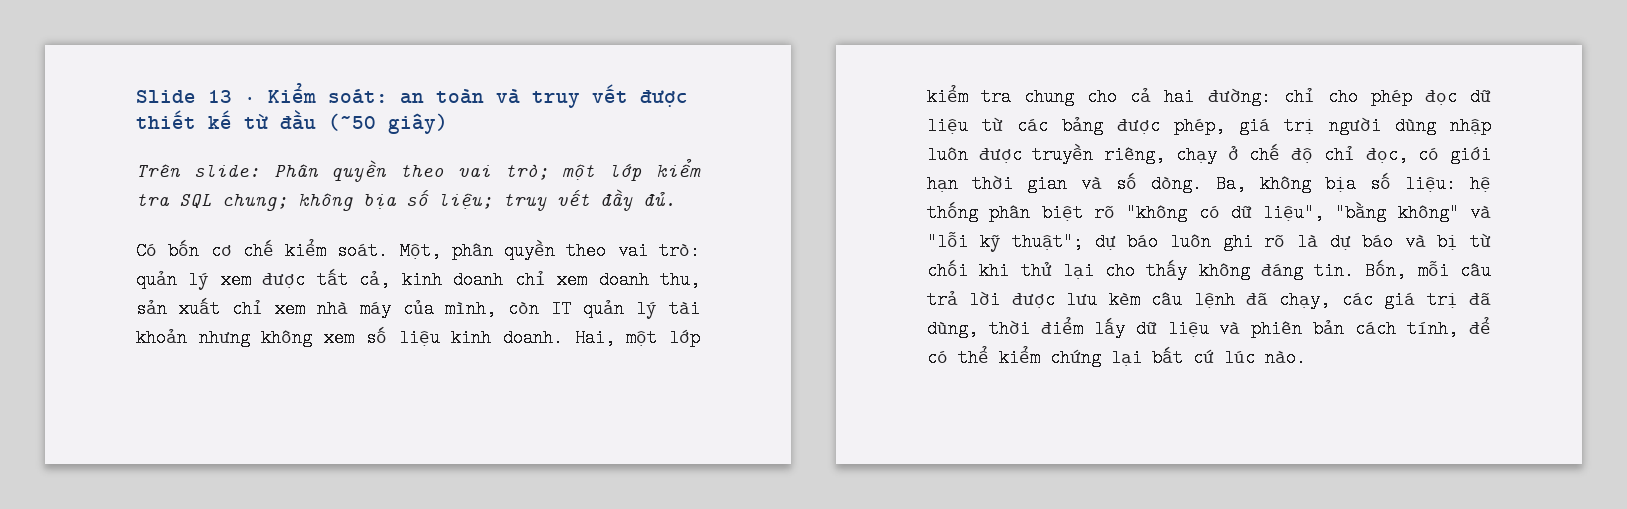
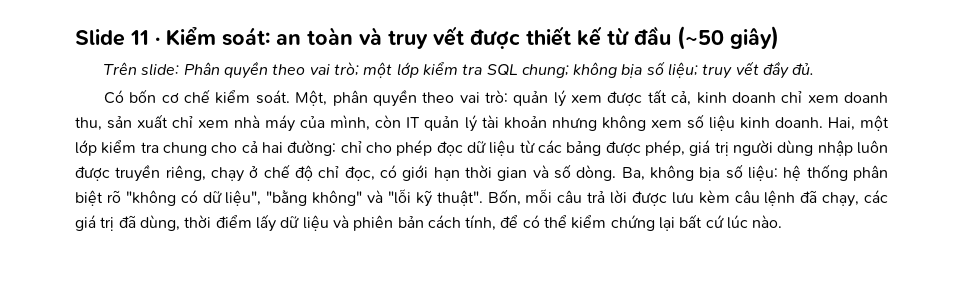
- Slide 13 · Kiểm soát: an toàn và truy vết được thiết kế từ đầu (~50 giây)
+ Slide 11 · Kiểm soát: an toàn và truy vết được thiết kế từ đầu (~50 giây)
- Ba, không bịa số liệu: hệ thống phân biệt rõ "không có dữ liệu", "bằng không" và "lỗi kỹ thuật"; dự báo luôn ghi rõ là dự báo và bị từ chối khi thử lại cho thấy không đáng tin.
+ Ba, không bịa số liệu: hệ thống phân biệt rõ "không có dữ liệu", "bằng không" và "lỗi kỹ thuật".

